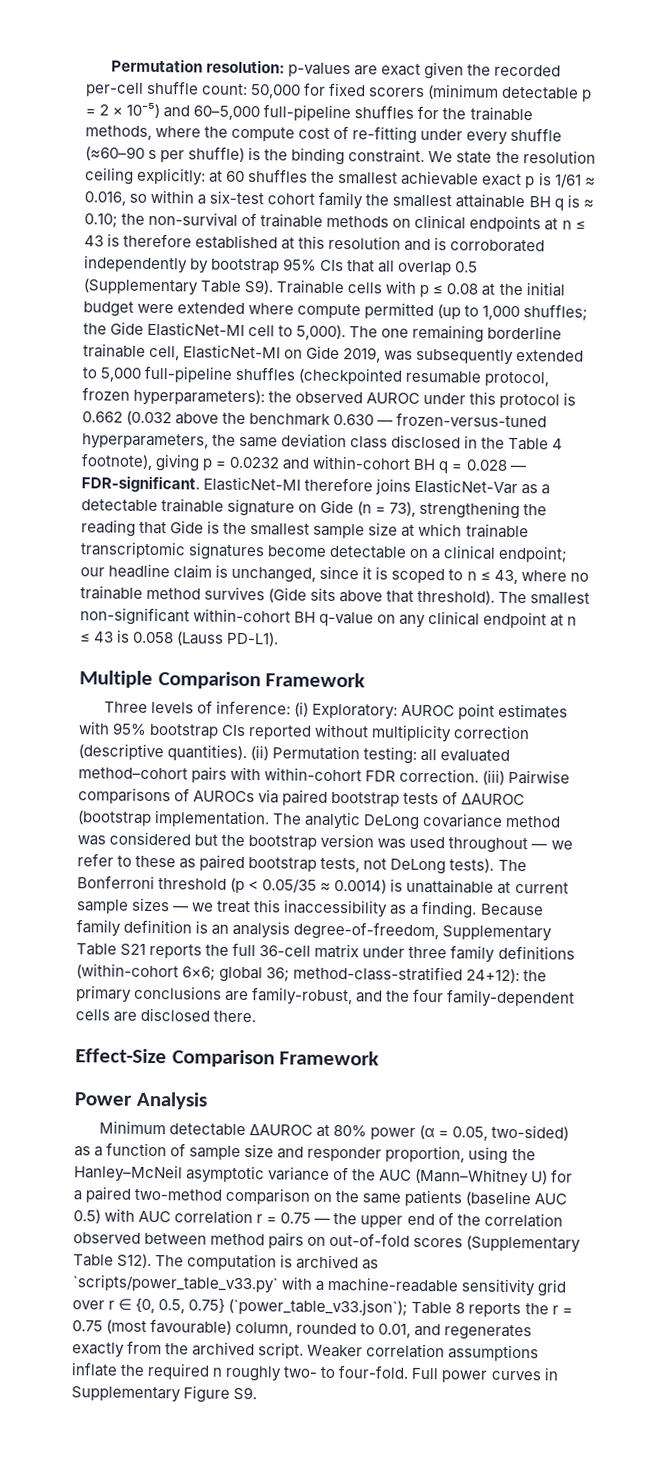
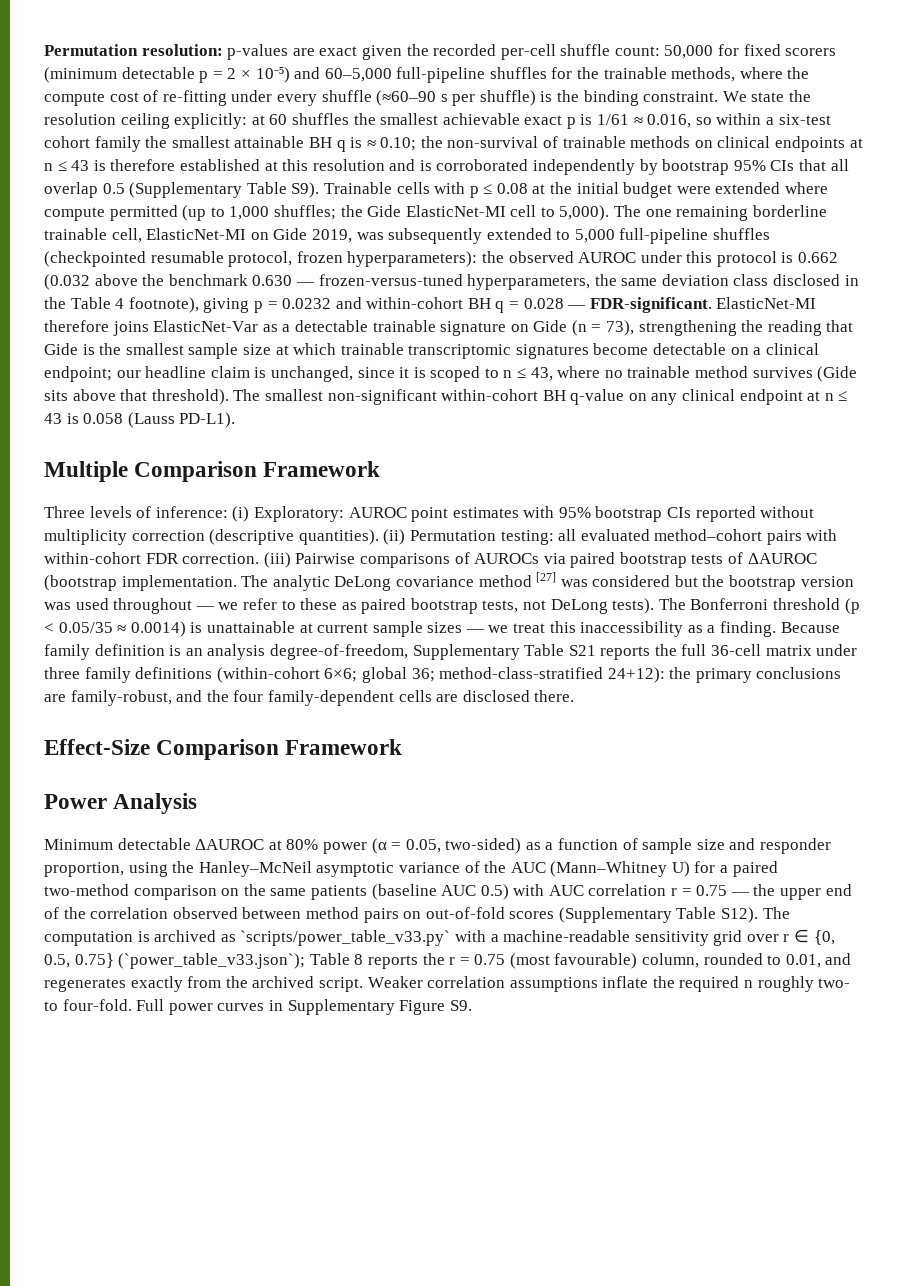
- The analytic DeLong covariance method was considered but the bootstrap version was used throughout — we refer to these as paired bootstrap tests, not DeLong tests).
+ The analytic DeLong covariance method [27] was considered but the bootstrap version was used throughout — we refer to these as paired bootstrap tests, not DeLong tests).

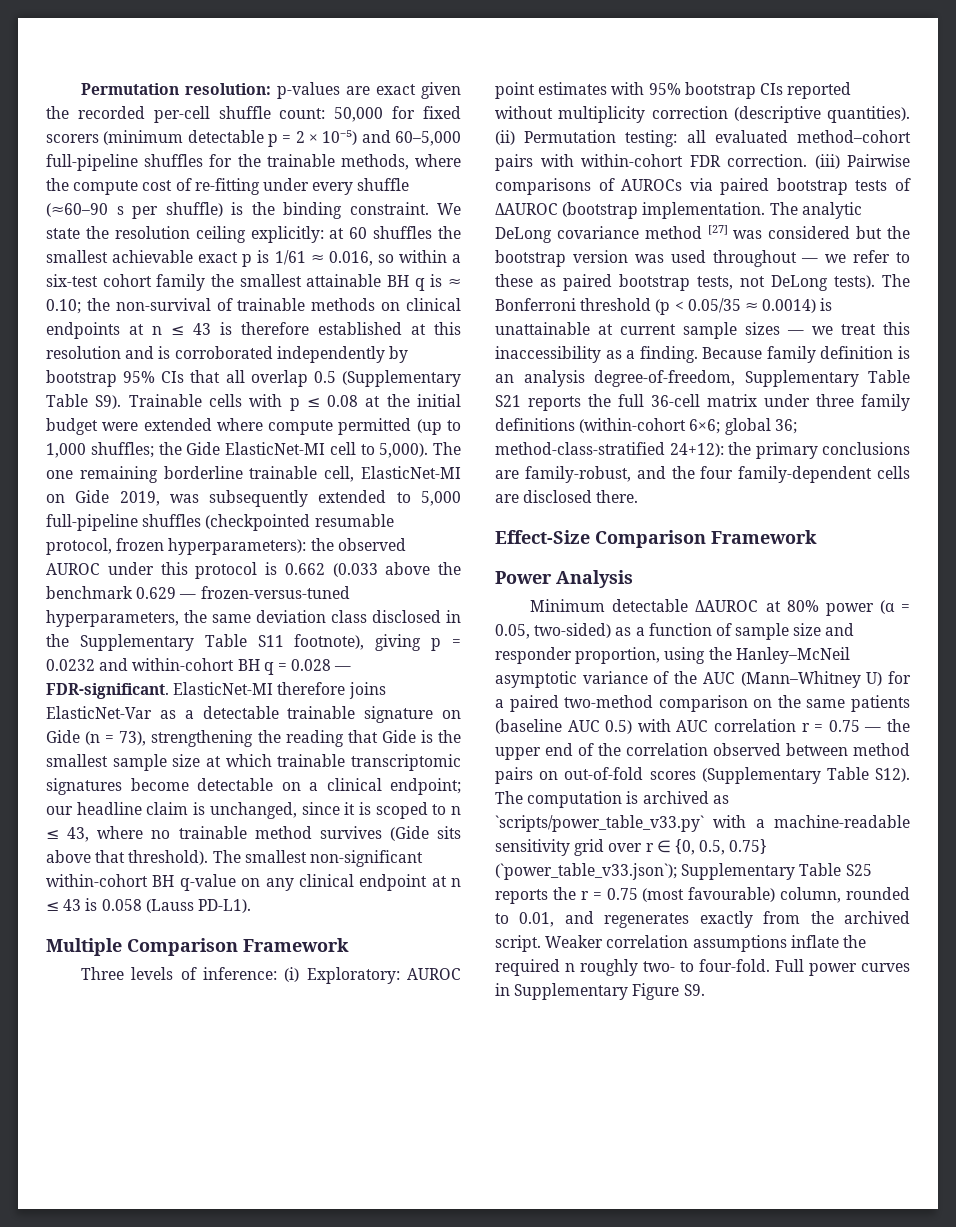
- The one remaining borderline trainable cell, ElasticNet-MI on Gide 2019, was subsequently extended to 5,000 full-pipeline shuffles (checkpointed resumable protocol, frozen hyperparameters): the observed AUROC under this protocol is 0.662 (0.032 above the benchmark 0.630 — frozen-versus-tuned hyperparameters, the same deviation class disclosed in the Table 4 footnote), giving p = 0.0232 and within-cohort BH q = 0.028 — FDR-significant.
+ The one remaining borderline trainable cell, ElasticNet-MI on Gide 2019, was subsequently extended to 5,000 full-pipeline shuffles (checkpointed resumable protocol, frozen hyperparameters): the observed AUROC under this protocol is 0.662 (0.033 above the benchmark 0.629 — frozen-versus-tuned hyperparameters, the same deviation class disclosed in the Supplementary Table S11 footnote), giving p = 0.0232 and within-cohort BH q = 0.028 — FDR-significant.
- The computation is archived as `scripts/power_table_v33.py` with a machine-readable sensitivity grid over r ∈ {0, 0.5, 0.75} (`power_table_v33.json`); Table 8 reports the r = 0.75 (most favourable) column, rounded to 0.01, and regenerates exactly from the archived script.
+ The computation is archived as `scripts/power_table_v33.py` with a machine-readable sensitivity grid over r ∈ {0, 0.5, 0.75} (`power_table_v33.json`); Supplementary Table S25 reports the r = 0.75 (most favourable) column, rounded to 0.01, and regenerates exactly from the archived script.

